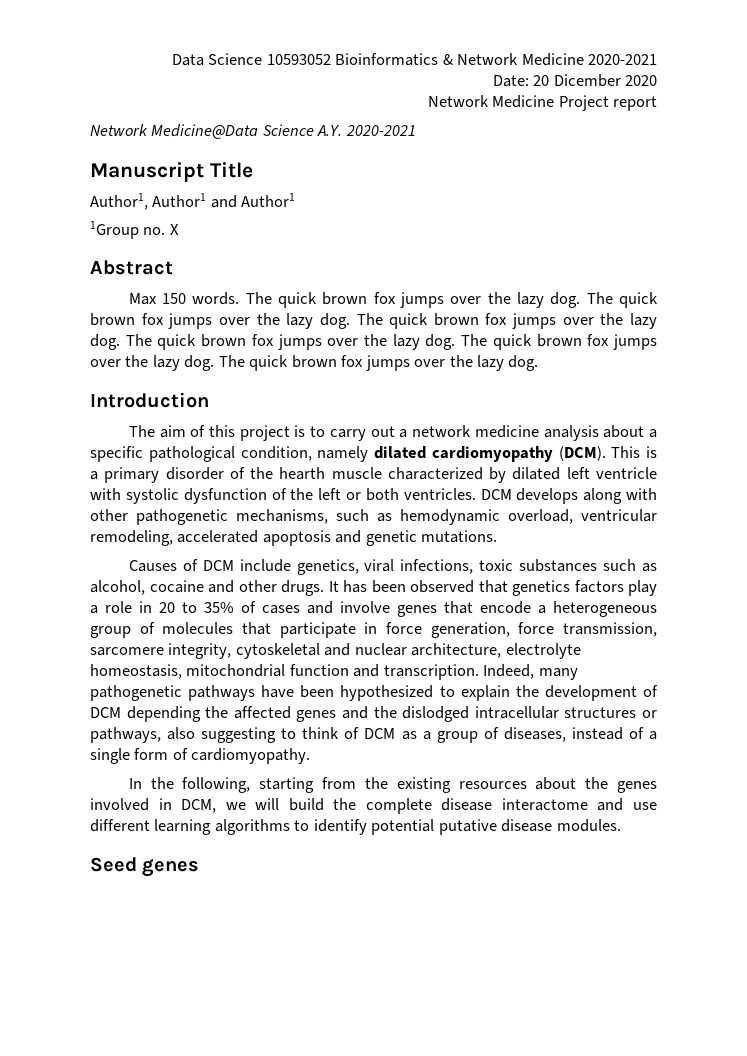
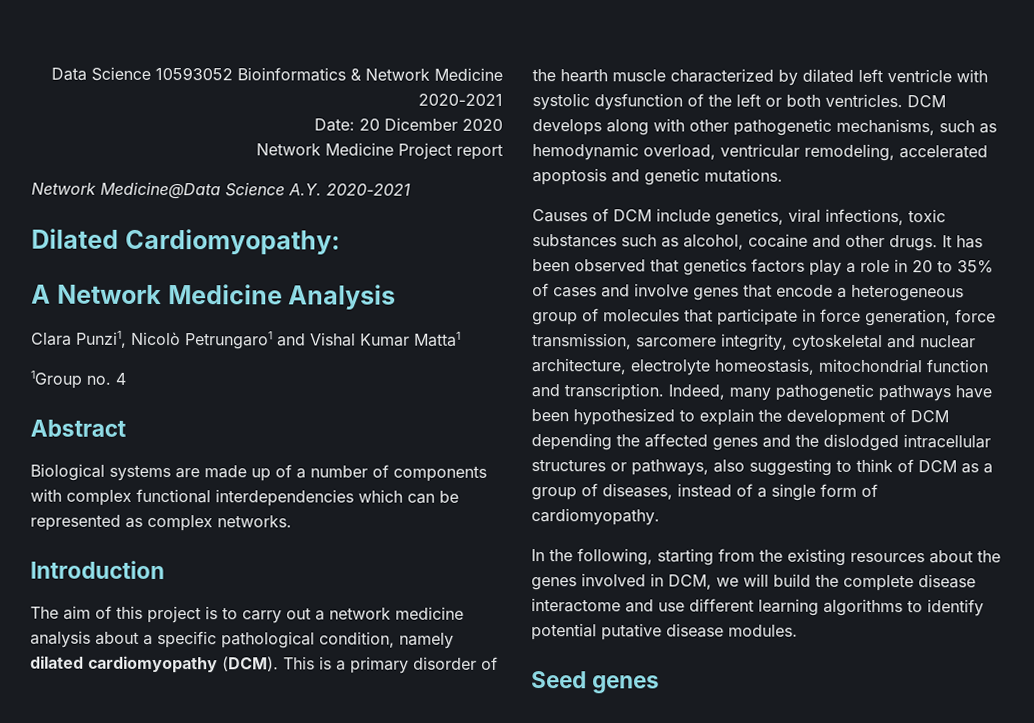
- Manuscript Title
- Author1, Author1 and Author1
+ Dilated Cardiomyopathy:
+ A Network Medicine Analysis
+ Clara Punzi1, Nicolò Petrungaro1 and Vishal Kumar Matta1
- 1Group no. X
+ 1Group no. 4
- Max 150 words. The quick brown fox jumps over the lazy dog. The quick brown fox jumps over the lazy dog. The quick brown fox jumps over the lazy dog. The quick brown fox jumps over the lazy dog. The quick brown fox jumps over the lazy dog. The quick brown fox jumps over the lazy dog.
+ Biological systems are made up of a number of components with complex functional interdependencies which can be represented as complex networks.

